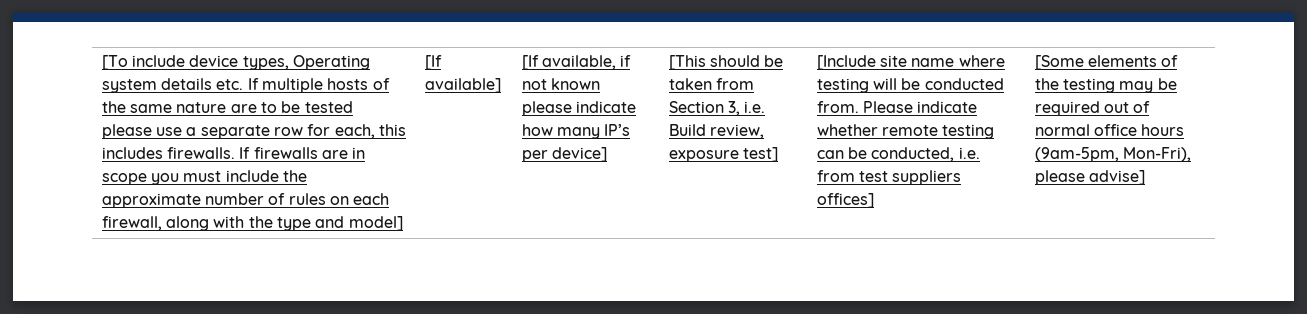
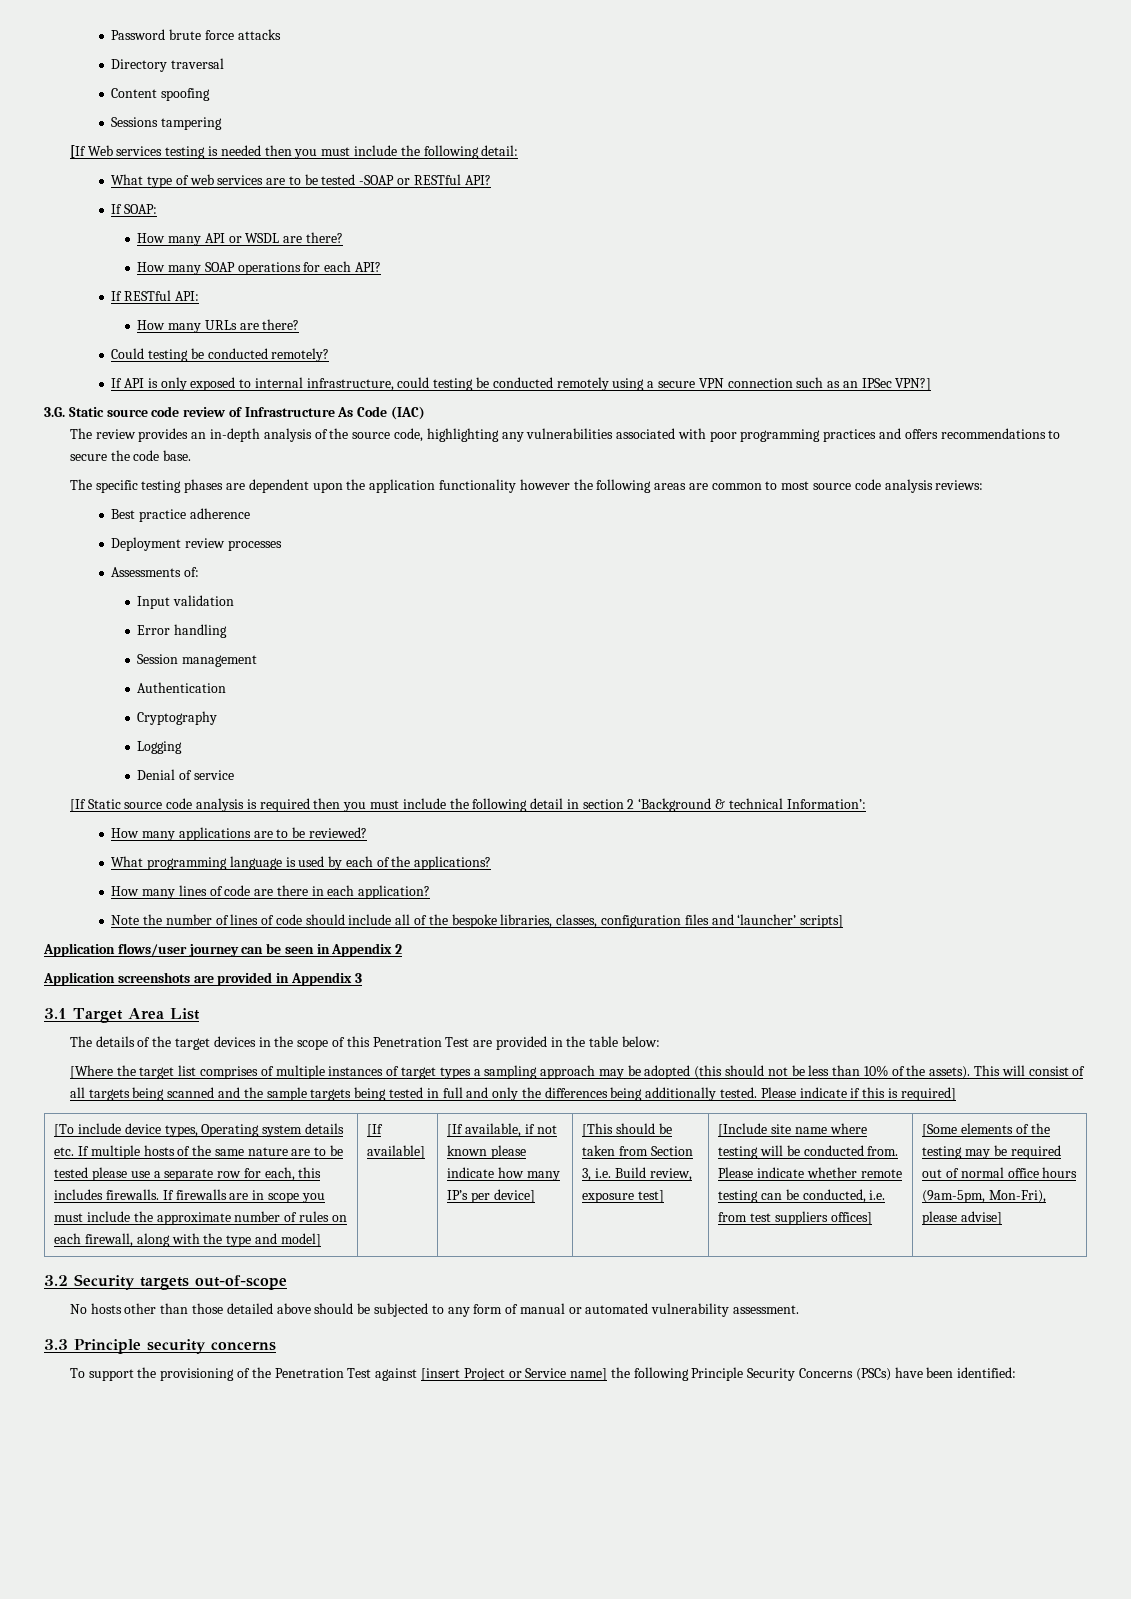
+ Password brute force attacks
+ Directory traversal
+ Content spoofing
+ Sessions tampering
+ [If Web services testing is needed then you must include the following detail:
+ What type of web services are to be tested -SOAP or RESTful API?
+ If SOAP:
+ How many API or WSDL are there?
+ How many SOAP operations for each API?
+ If RESTful API:
+ How many URLs are there?
+ Could testing be conducted remotely?
+ If API is only exposed to internal infrastructure, could testing be conducted remotely using a secure VPN connection such as an IPSec VPN?]
+ 3.G. Static source code review of Infrastructure As Code (IAC)
+ The review provides an in-depth analysis of the source code, highlighting any vulnerabilities associated with poor programming practices and offers recommendations to secure the code base.
+ The specific testing phases are dependent upon the application functionality however the following areas are common to most source code analysis reviews:
+ Best practice adherence
+ Deployment review processes
+ Assessments of:
+ Input validation
+ Error handling
+ Session management
+ Authentication
+ Cryptography
+ Logging
+ Denial of service
+ [If Static source code analysis is required then you must include the following detail in section 2 ‘Background & technical Information’:
+ How many applications are to be reviewed?
+ What programming language is used by each of the applications?
+ How many lines of code are there in each application?
+ Note the number of lines of code should include all of the bespoke libraries, classes, configuration files and ‘launcher’ scripts]
+ Application flows/user journey can be seen in Appendix 2
+ Application screenshots are provided in Appendix 3
+ 3.1 Target Area List
+ The details of the target devices in the scope of this Penetration Test are provided in the table below:
+ [Where the target list comprises of multiple instances of target types a sampling approach may be adopted (this should not be less than 10% of the assets). This will consist of all targets being scanned and the sample targets being tested in full and only the differences being additionally tested. Please indicate if this is required]
+ 3.2 Security targets out-of-scope
+ No hosts other than those detailed above should be subjected to any form of manual or automated vulnerability assessment.
+ 3.3 Principle security concerns
+ To support the provisioning of the Penetration Test against [insert Project or Service name] the following Principle Security Concerns (PSCs) have been identified:

